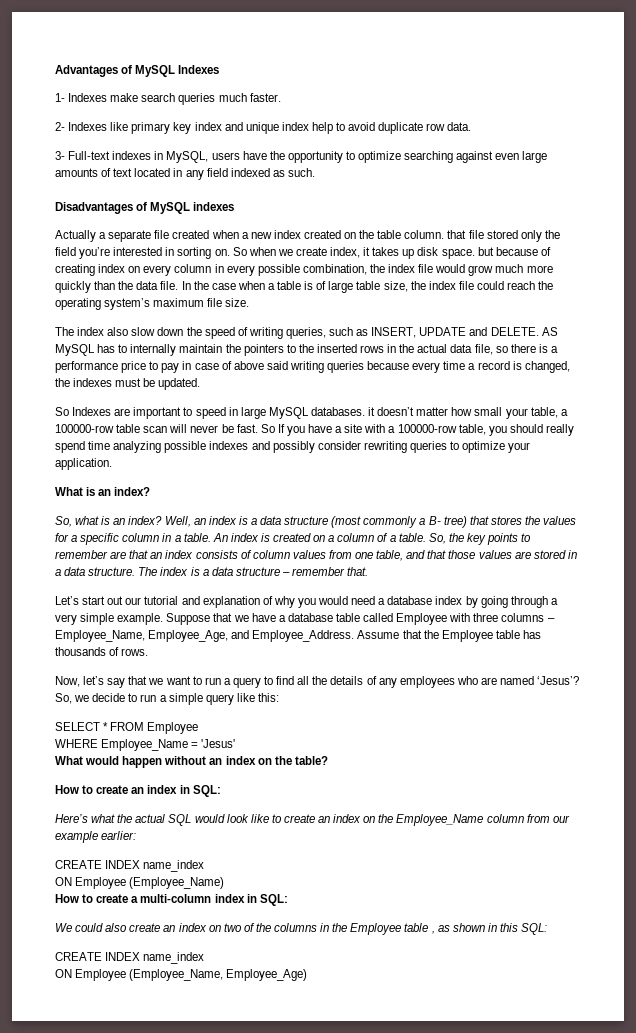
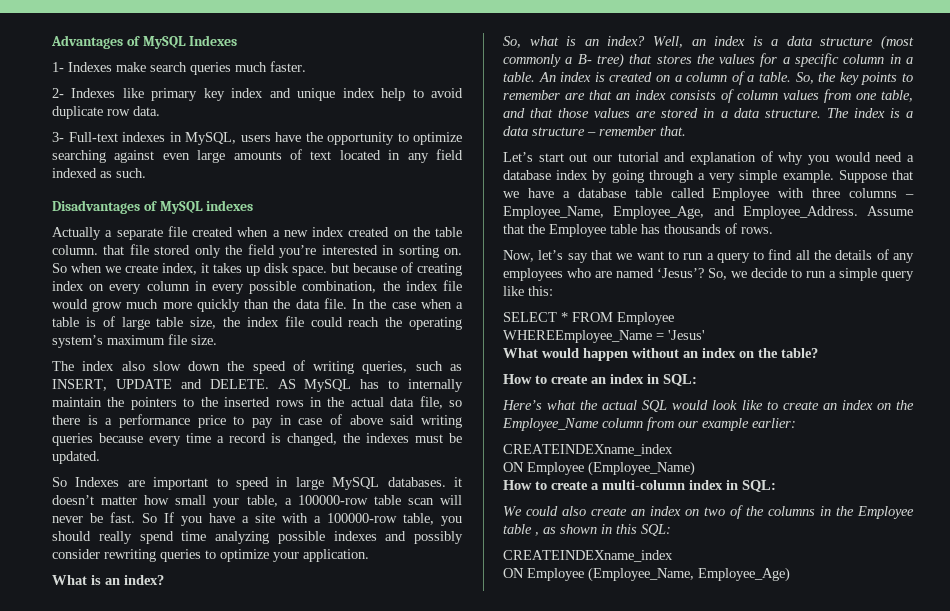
- WHERE Employee_Name = 'Jesus'
+ WHEREEmployee_Name = 'Jesus'
  Here’s what the actual SQL would look like to create an index on the Employee_Name column from our example earlier:
- CREATE INDEX name_index
+ CREATEINDEXname_index
  We could also create an index on two of the columns in the Employee table , as shown in this SQL:
- CREATE INDEX name_index
+ CREATEINDEXname_index

